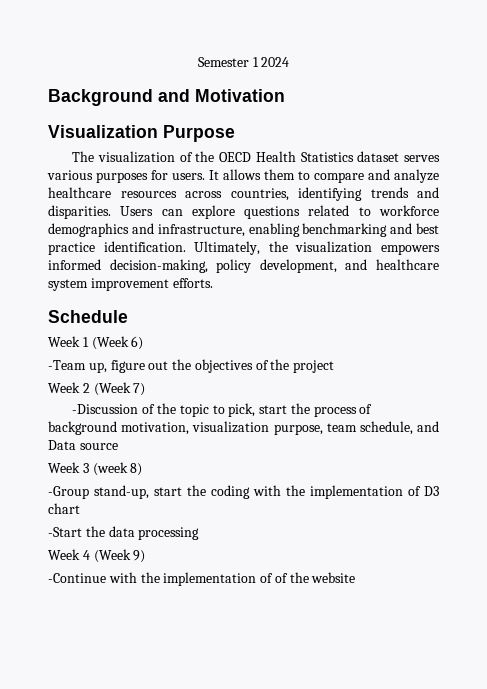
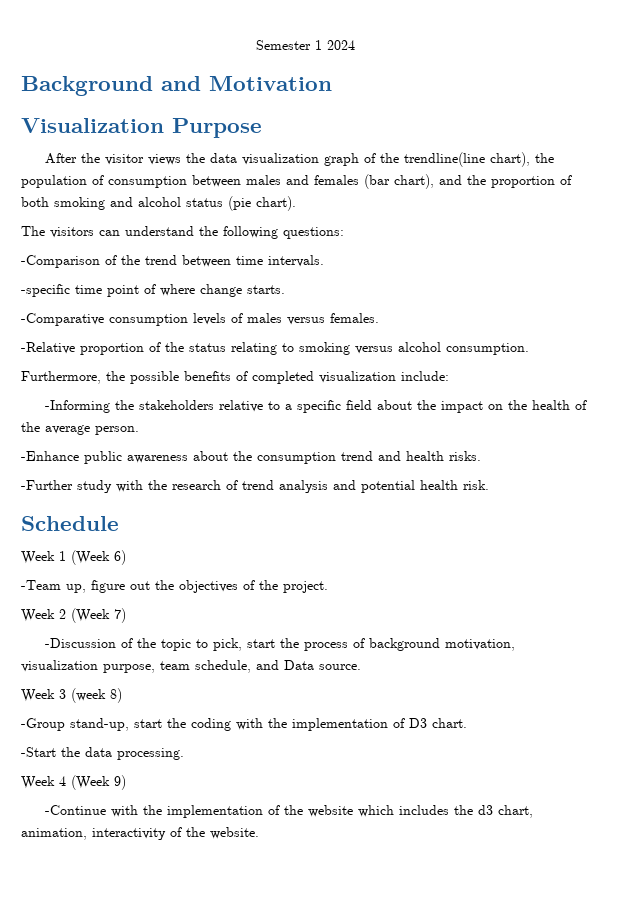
- The visualization of the OECD Health Statistics dataset serves various purposes for users. It allows them to compare and analyze healthcare resources across countries, identifying trends and disparities. Users can explore questions related to workforce demographics and infrastructure, enabling benchmarking and best practice identification. Ultimately, the visualization empowers informed decision-making, policy development, and healthcare system improvement efforts.
+ After the visitor views the data visualization graph of the trendline(line chart), the population of consumption between males and females (bar chart), and the proportion of both smoking and alcohol status (pie chart).
+ The visitors can understand the following questions:
+ -Comparison of the trend between time intervals.
+ -specific time point of where change starts.
+ -Comparative consumption levels of males versus females.
+ -Relative proportion of the status relating to smoking versus alcohol consumption.
+ Furthermore, the possible benefits of completed visualization include:
+ -Informing the stakeholders relative to a specific field about the impact on the health of the average person.
+ -Enhance public awareness about the consumption trend and health risks.
+ -Further study with the research of trend analysis and potential health risk.
- -Team up, figure out the objectives of the project
+ -Team up, figure out the objectives of the project.
- -Discussion of the topic to pick, start the process of background motivation, visualization purpose, team schedule, and Data source
+ -Discussion of the topic to pick, start the process of background motivation, visualization purpose, team schedule, and Data source.
- -Group stand-up, start the coding with the implementation of D3 chart
+ -Group stand-up, start the coding with the implementation of D3 chart.
- -Start the data processing
+ -Start the data processing.
- -Continue with the implementation of of the website
+ -Continue with the implementation of the website which includes the d3 chart, animation, interactivity of the website.

